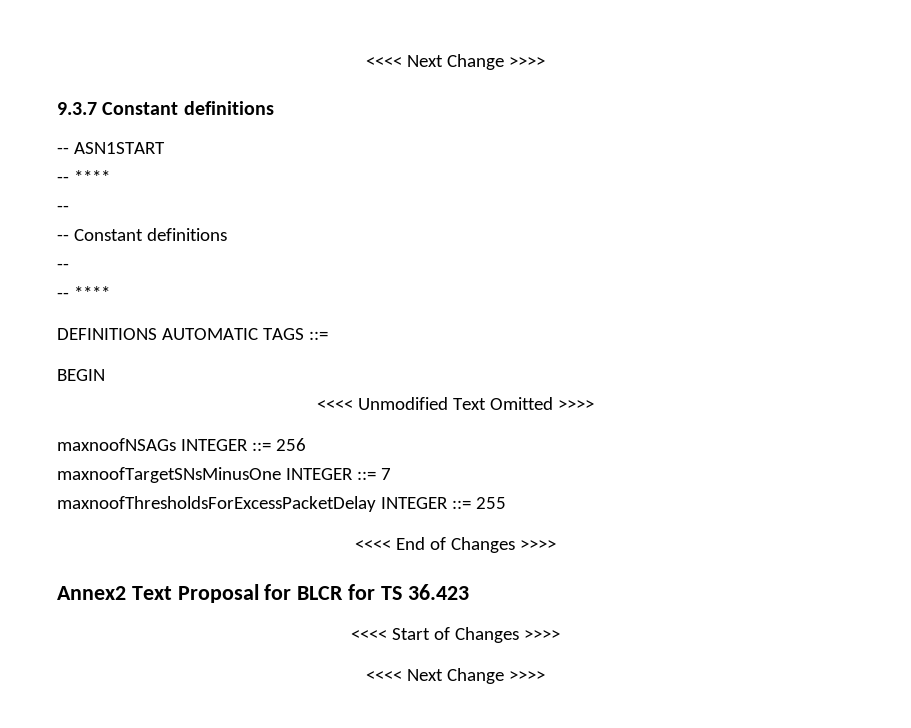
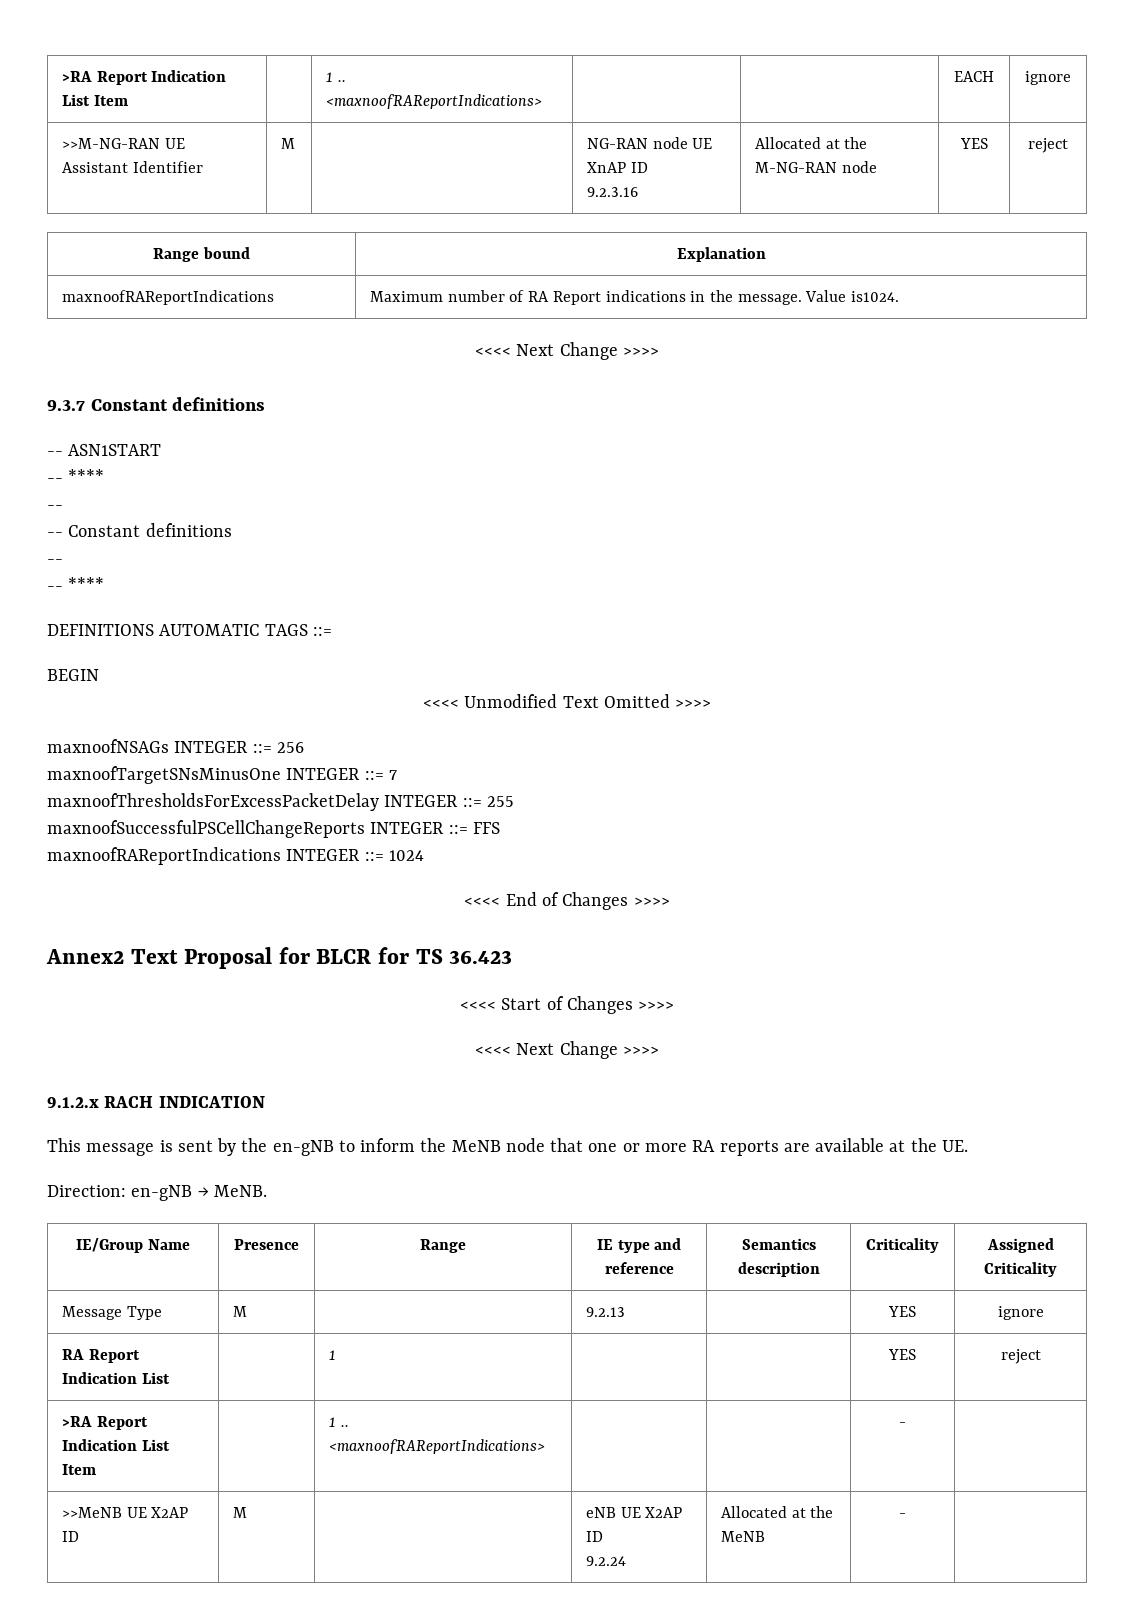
+ >RA Report Indication List Item | | 1 .. <maxnoofRAReportIndications> | | | EACH | ignore
+ >>M-NG-RAN UE Assistant Identifier | M | | NG-RAN node UE XnAP ID
+ 9.2.3.16 | Allocated at the M-NG-RAN node | YES | reject
+ Range bound | Explanation
+ maxnoofRAReportIndications | Maximum number of RA Report indications in the message. Value is1024.
+ maxnoofSuccessfulPSCellChangeReports INTEGER ::= FFS
+ maxnoofRAReportIndications INTEGER ::= 1024
+ 9.1.2.x RACH INDICATION
+ This message is sent by the en-gNB to inform the MeNB node that one or more RA reports are available at the UE.
+ Direction: en-gNB → MeNB.
+ IE/Group Name | Presence | Range | IE type and reference | Semantics description | Criticality | Assigned Criticality
+ Message Type | M | | 9.2.13 | | YES | ignore
+ RA Report Indication List | | 1 | | | YES | reject
+ >RA Report Indication List Item | | 1 .. <maxnoofRAReportIndications> | | | - |
+ >>MeNB UE X2AP ID | M | | eNB UE X2AP ID
+ 9.2.24 | Allocated at the MeNB | - |

